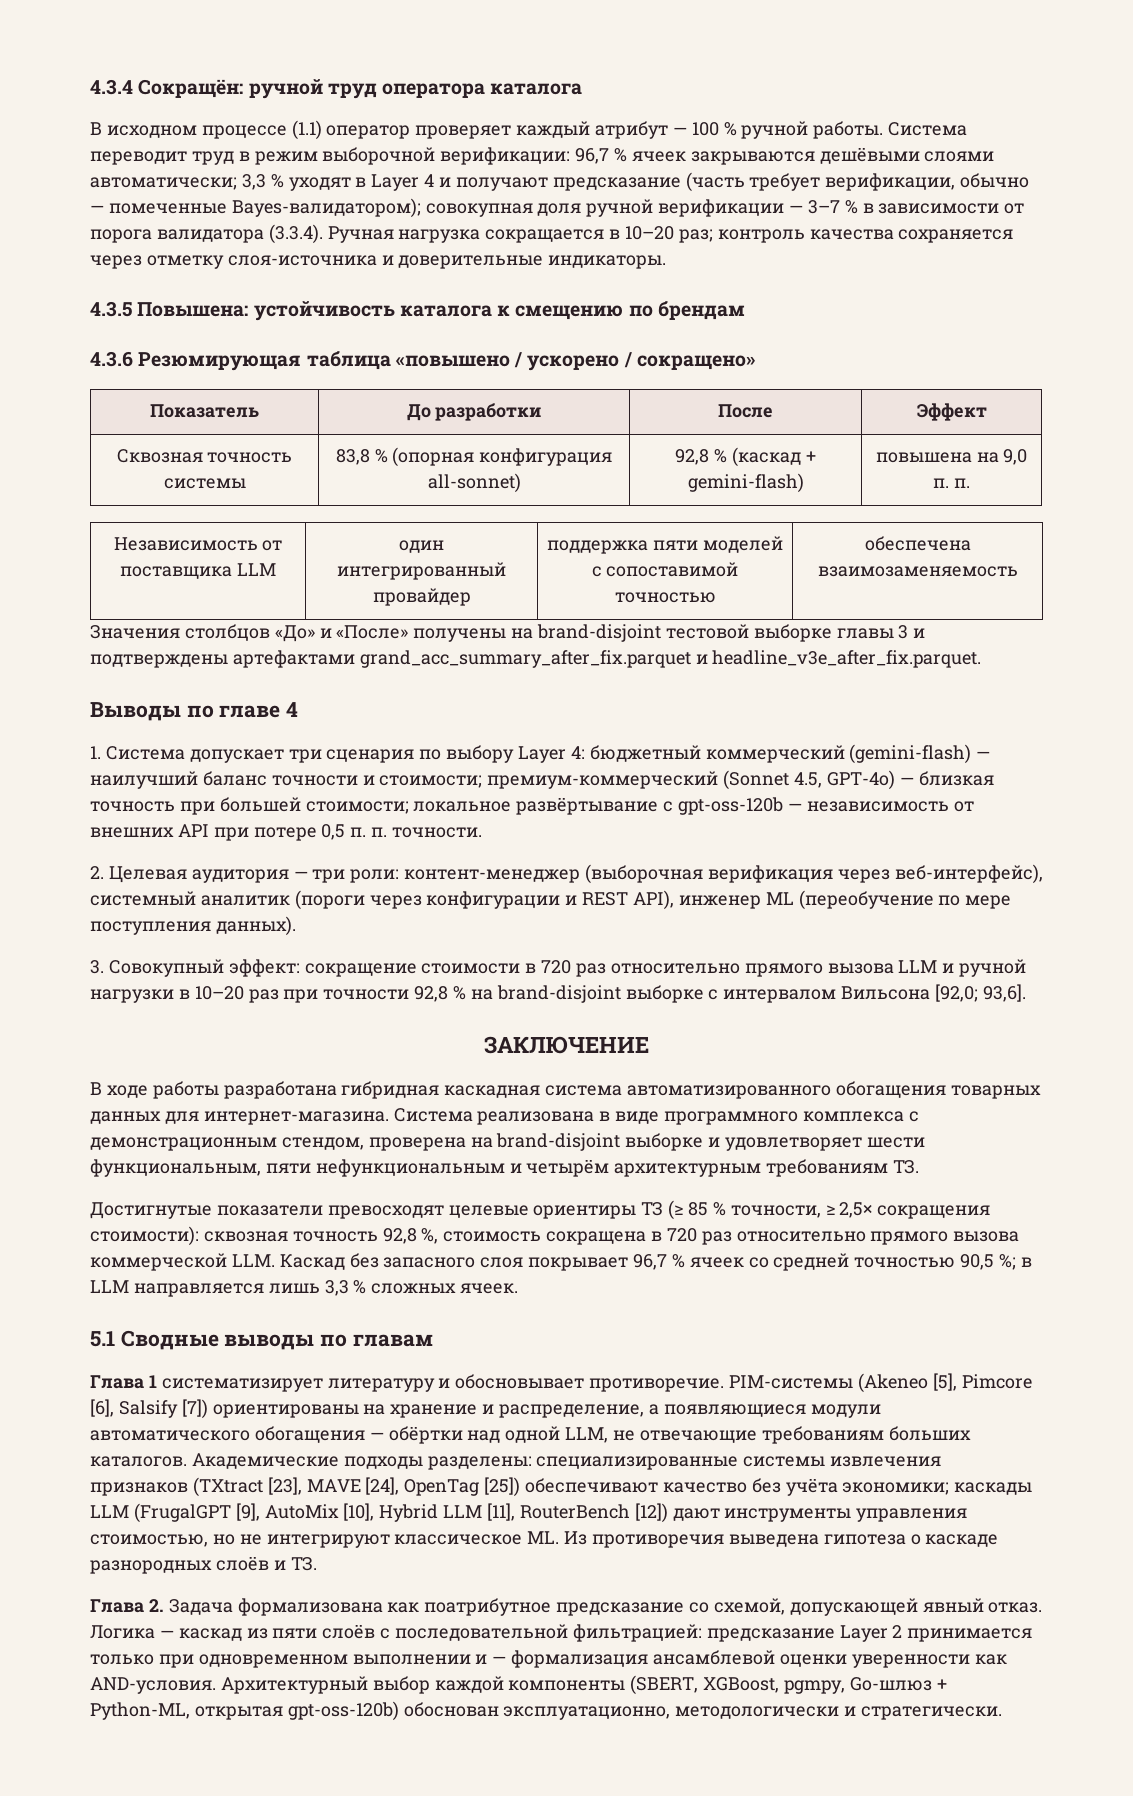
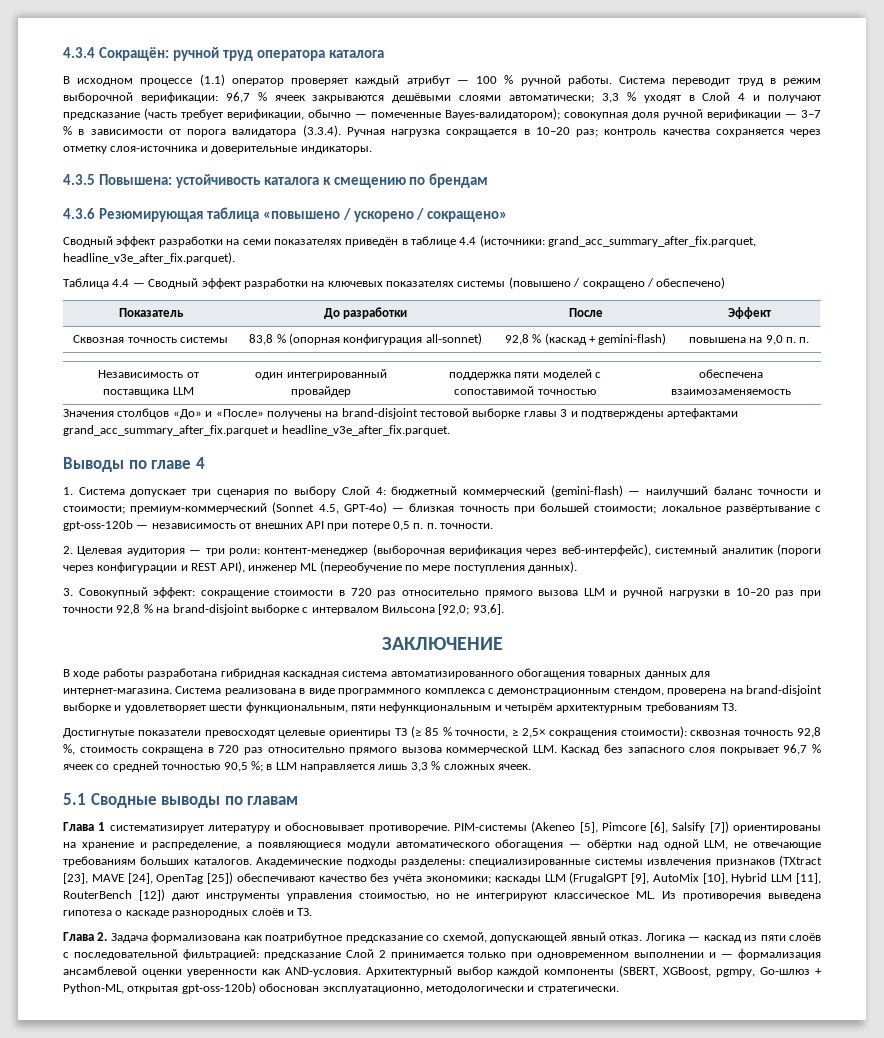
- Система переводит труд в режим выборочной верификации: 96,7 % ячеек закрываются дешёвыми слоями автоматически; 3,3 % уходят в Layer 4 и получают предсказание (часть требует верификации, обычно — помеченные Bayes-валидатором); совокупная доля ручной верификации — 3–7 % в зависимости от порога валидатора (3.3.4). Ручная нагрузка сокращается в 10–20 раз; контроль качества сохраняется через отметку слоя-источника и доверительные индикаторы.
+ Система переводит труд в режим выборочной верификации: 96,7 % ячеек закрываются дешёвыми слоями автоматически; 3,3 % уходят в Слой 4 и получают предсказание (часть требует верификации, обычно — помеченные Bayes-валидатором); совокупная доля ручной верификации — 3–7 % в зависимости от порога валидатора (3.3.4). Ручная нагрузка сокращается в 10–20 раз; контроль качества сохраняется через отметку слоя-источника и доверительные индикаторы.
+ Сводный эффект разработки на семи показателях приведён в таблице 4.4 (источники: grand_acc_summary_after_fix.parquet, headline_v3e_after_fix.parquet).
+ Таблица 4.4 — Сводный эффект разработки на ключевых показателях системы (повышено / сокращено / обеспечено)
- 1. Система допускает три сценария по выбору Layer 4: бюджетный коммерческий (gemini-flash) — наилучший баланс точности и стоимости; премиум-коммерческий (Sonnet 4.5, GPT-4o) — близкая точность при большей стоимости; локальное развёртывание с gpt-oss-120b — независимость от внешних API при потере 0,5 п. п. точности.
+ 1. Система допускает три сценария по выбору Слой 4: бюджетный коммерческий (gemini-flash) — наилучший баланс точности и стоимости; премиум-коммерческий (Sonnet 4.5, GPT-4o) — близкая точность при большей стоимости; локальное развёртывание с gpt-oss-120b — независимость от внешних API при потере 0,5 п. п. точности.
- Логика — каскад из пяти слоёв с последовательной фильтрацией: предсказание Layer 2 принимается только при одновременном выполнении и — формализация ансамблевой оценки уверенности как AND-условия.
+ Логика — каскад из пяти слоёв с последовательной фильтрацией: предсказание Слой 2 принимается только при одновременном выполнении и — формализация ансамблевой оценки уверенности как AND-условия.

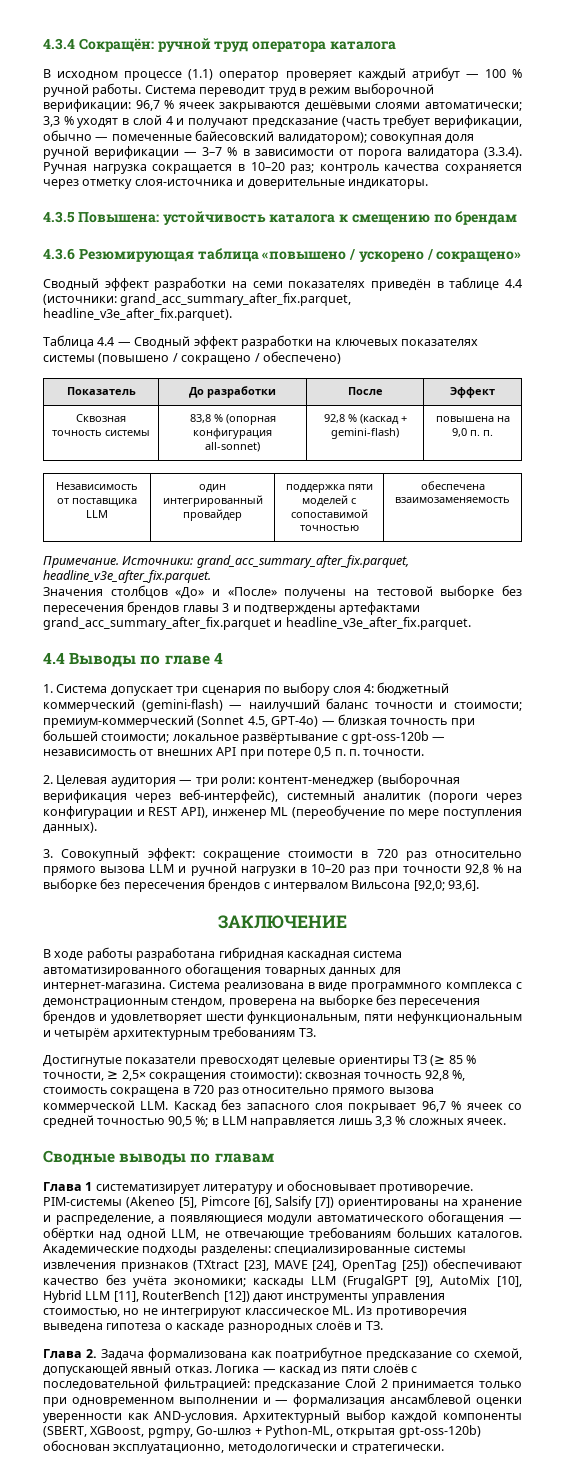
- Система переводит труд в режим выборочной верификации: 96,7 % ячеек закрываются дешёвыми слоями автоматически; 3,3 % уходят в Слой 4 и получают предсказание (часть требует верификации, обычно — помеченные Bayes-валидатором); совокупная доля ручной верификации — 3–7 % в зависимости от порога валидатора (3.3.4). Ручная нагрузка сокращается в 10–20 раз; контроль качества сохраняется через отметку слоя-источника и доверительные индикаторы.
+ Система переводит труд в режим выборочной верификации: 96,7 % ячеек закрываются дешёвыми слоями автоматически; 3,3 % уходят в слой 4 и получают предсказание (часть требует верификации, обычно — помеченные байесовский валидатором); совокупная доля ручной верификации — 3–7 % в зависимости от порога валидатора (3.3.4). Ручная нагрузка сокращается в 10–20 раз; контроль качества сохраняется через отметку слоя-источника и доверительные индикаторы.
+ Примечание. Источники: grand_acc_summary_after_fix.parquet, headline_v3e_after_fix.parquet.
- Значения столбцов «До» и «После» получены на brand-disjoint тестовой выборке главы 3 и подтверждены артефактами grand_acc_summary_after_fix.parquet и headline_v3e_after_fix.parquet.
+ Значения столбцов «До» и «После» получены на тестовой выборке без пересечения брендов главы 3 и подтверждены артефактами grand_acc_summary_after_fix.parquet и headline_v3e_after_fix.parquet.
- Выводы по главе 4
+ 4.4 Выводы по главе 4
- 1. Система допускает три сценария по выбору Слой 4: бюджетный коммерческий (gemini-flash) — наилучший баланс точности и стоимости; премиум-коммерческий (Sonnet 4.5, GPT-4o) — близкая точность при большей стоимости; локальное развёртывание с gpt-oss-120b — независимость от внешних API при потере 0,5 п. п. точности.
+ 1. Система допускает три сценария по выбору слоя 4: бюджетный коммерческий (gemini-flash) — наилучший баланс точности и стоимости; премиум-коммерческий (Sonnet 4.5, GPT-4o) — близкая точность при большей стоимости; локальное развёртывание с gpt-oss-120b — независимость от внешних API при потере 0,5 п. п. точности.
- 3. Совокупный эффект: сокращение стоимости в 720 раз относительно прямого вызова LLM и ручной нагрузки в 10–20 раз при точности 92,8 % на brand-disjoint выборке с интервалом Вильсона [92,0; 93,6].
+ 3. Совокупный эффект: сокращение стоимости в 720 раз относительно прямого вызова LLM и ручной нагрузки в 10–20 раз при точности 92,8 % на выборке без пересечения брендов с интервалом Вильсона [92,0; 93,6].
- Система реализована в виде программного комплекса с демонстрационным стендом, проверена на brand-disjoint выборке и удовлетворяет шести функциональным, пяти нефункциональным и четырём архитектурным требованиям ТЗ.
+ Система реализована в виде программного комплекса с демонстрационным стендом, проверена на выборке без пересечения брендов и удовлетворяет шести функциональным, пяти нефункциональным и четырём архитектурным требованиям ТЗ.
- 5.1 Сводные выводы по главам
+ Сводные выводы по главам

